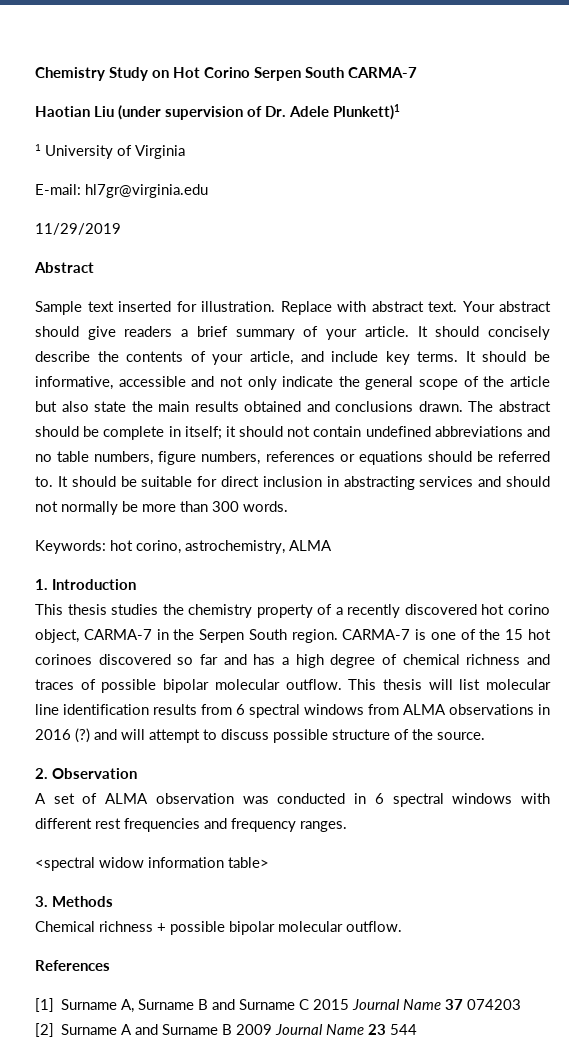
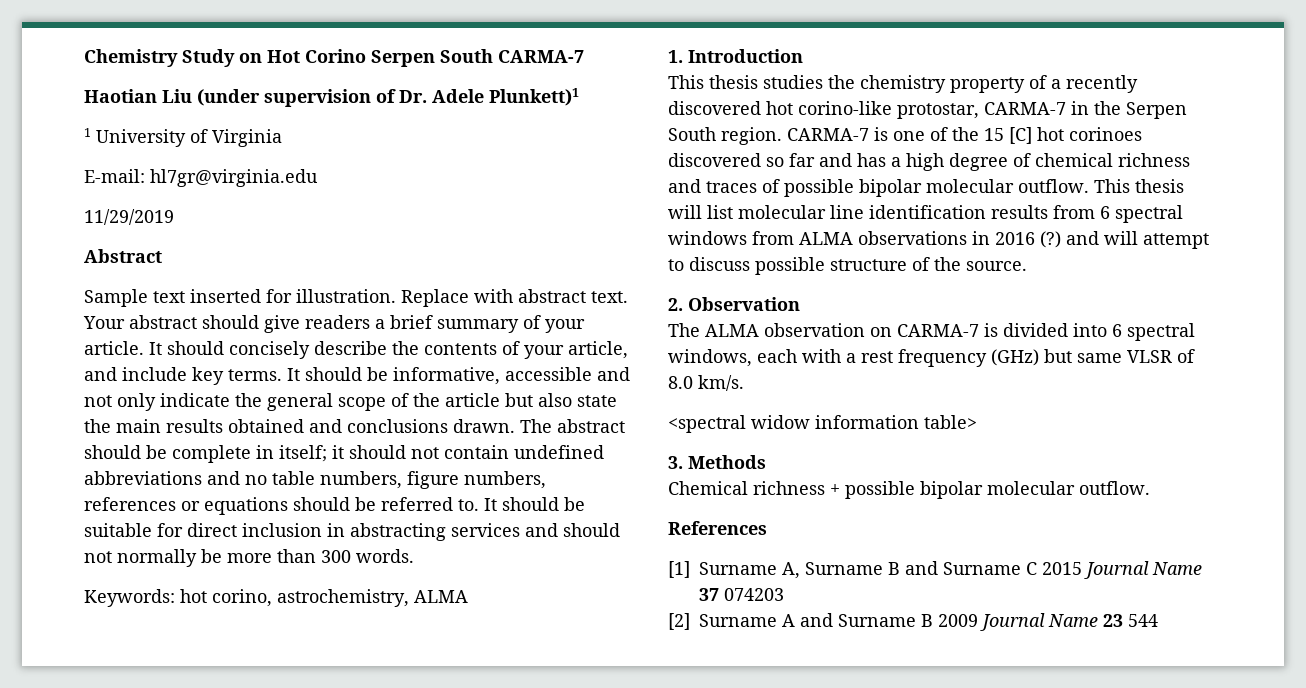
- This thesis studies the chemistry property of a recently discovered hot corino object, CARMA-7 in the Serpen South region.
+ This thesis studies the chemistry property of a recently discovered hot corino-like protostar, CARMA-7 in the Serpen South region.
- CARMA-7 is one of the 15 hot corinoes discovered so far and has a high degree of chemical richness and traces of possible bipolar molecular outflow.
+ CARMA-7 is one of the 15 [C] hot corinoes discovered so far and has a high degree of chemical richness and traces of possible bipolar molecular outflow.
- A set of ALMA observation was conducted in 6 spectral windows with different rest frequencies and frequency ranges.
+ The ALMA observation on CARMA-7 is divided into 6 spectral windows, each with a rest frequency (GHz) but same VLSR of 8.0 km/s.

